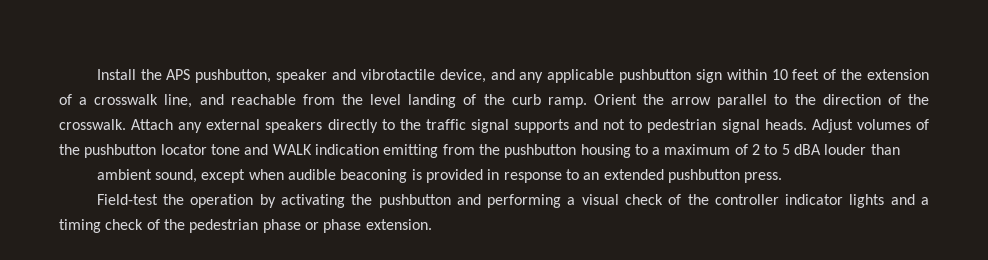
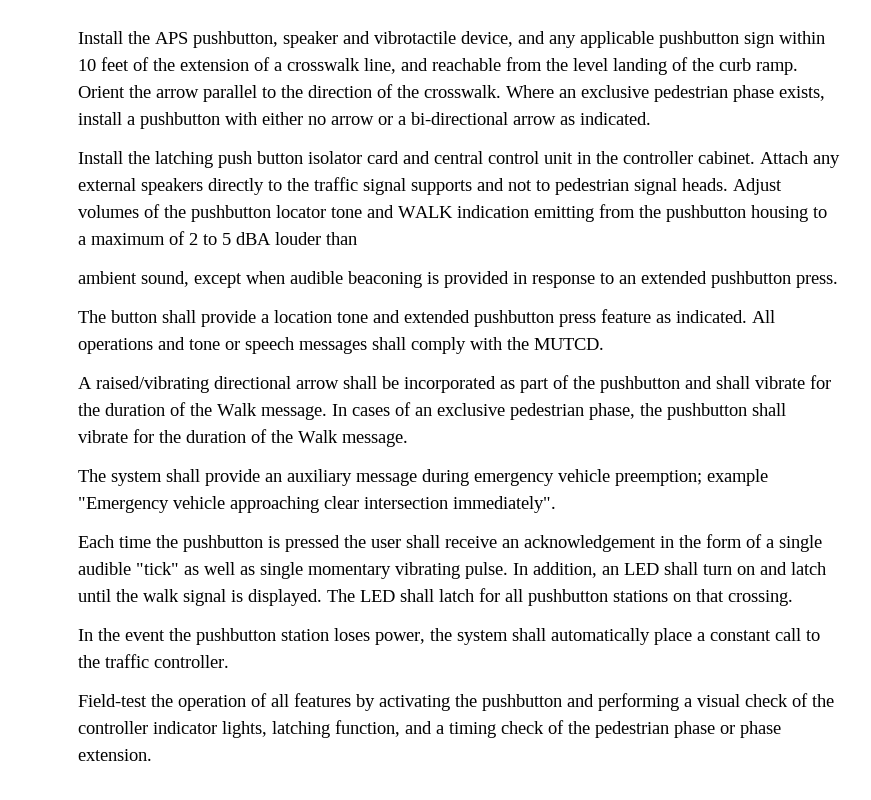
+ Where an exclusive pedestrian phase exists, install a pushbutton with either no arrow or a bi-directional arrow as indicated.
+ Install the latching push button isolator card and central control unit in the controller cabinet.
+ The button shall provide a location tone and extended pushbutton press feature as indicated. All operations and tone or speech messages shall comply with the MUTCD.
+ A raised/vibrating directional arrow shall be incorporated as part of the pushbutton and shall vibrate for the duration of the Walk message. In cases of an exclusive pedestrian phase, the pushbutton shall vibrate for the duration of the Walk message.
+ The system shall provide an auxiliary message during emergency vehicle preemption; example "Emergency vehicle approaching clear intersection immediately".
+ Each time the pushbutton is pressed the user shall receive an acknowledgement in the form of a single audible "tick" as well as single momentary vibrating pulse. In addition, an LED shall turn on and latch until the walk signal is displayed. The LED shall latch for all pushbutton stations on that crossing.
+ In the event the pushbutton station loses power, the system shall automatically place a constant call to the traffic controller.
- Field-test the operation by activating the pushbutton and performing a visual check of the controller indicator lights and a timing check of the pedestrian phase or phase extension.
+ Field-test the operation of all features by activating the pushbutton and performing a visual check of the controller indicator lights, latching function, and a timing check of the pedestrian phase or phase extension.

